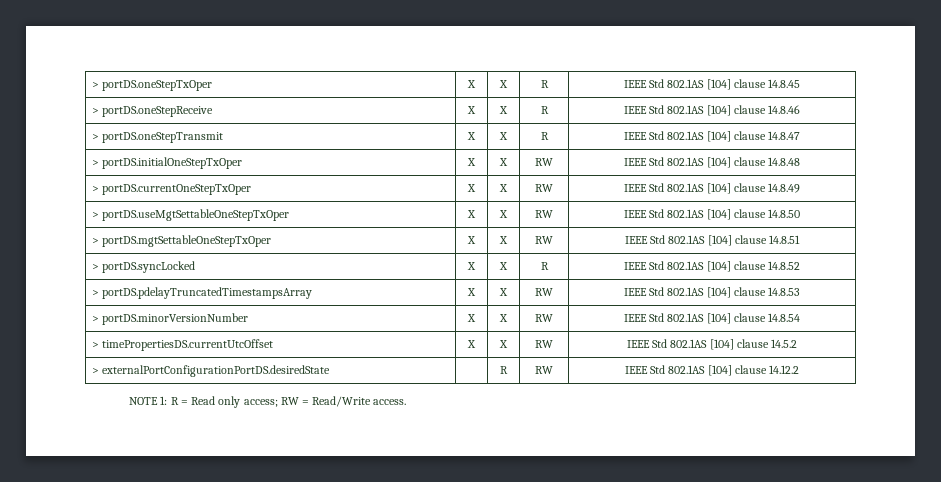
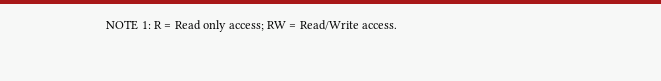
- > portDS.oneStepTxOper | X | X | R | IEEE Std 802.1AS [104] clause 14.8.45
- > portDS.oneStepReceive | X | X | R | IEEE Std 802.1AS [104] clause 14.8.46
- > portDS.oneStepTransmit | X | X | R | IEEE Std 802.1AS [104] clause 14.8.47
- > portDS.initialOneStepTxOper | X | X | RW | IEEE Std 802.1AS [104] clause 14.8.48
- > portDS.currentOneStepTxOper | X | X | RW | IEEE Std 802.1AS [104] clause 14.8.49
- > portDS.useMgtSettableOneStepTxOper | X | X | RW | IEEE Std 802.1AS [104] clause 14.8.50
- > portDS.mgtSettableOneStepTxOper | X | X | RW | IEEE Std 802.1AS [104] clause 14.8.51
- > portDS.syncLocked | X | X | R | IEEE Std 802.1AS [104] clause 14.8.52
- > portDS.pdelayTruncatedTimestampsArray | X | X | RW | IEEE Std 802.1AS [104] clause 14.8.53
- > portDS.minorVersionNumber | X | X | RW | IEEE Std 802.1AS [104] clause 14.8.54
- > timePropertiesDS.currentUtcOffset | X | X | RW | IEEE Std 802.1AS [104] clause 14.5.2
- > externalPortConfigurationPortDS.desiredState | | R | RW | IEEE Std 802.1AS [104] clause 14.12.2

